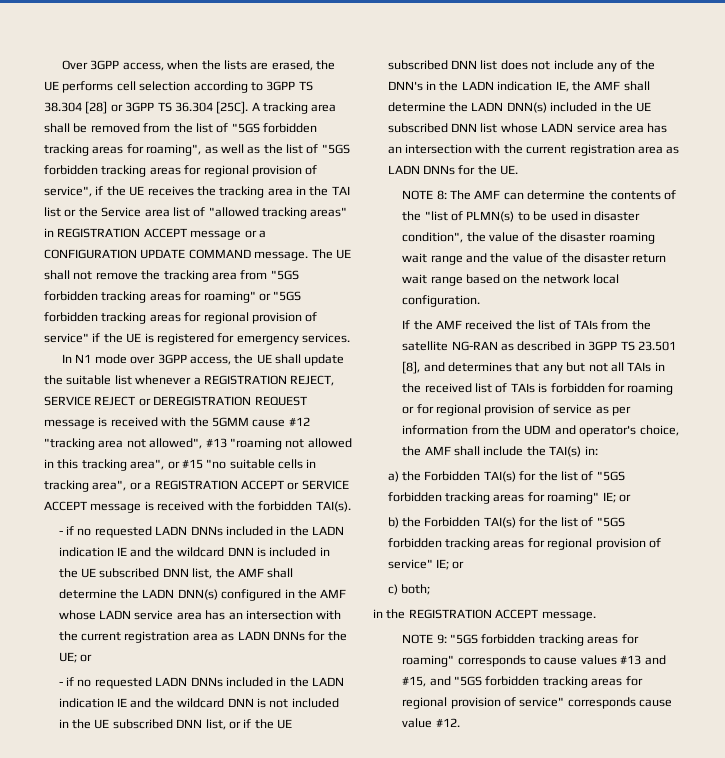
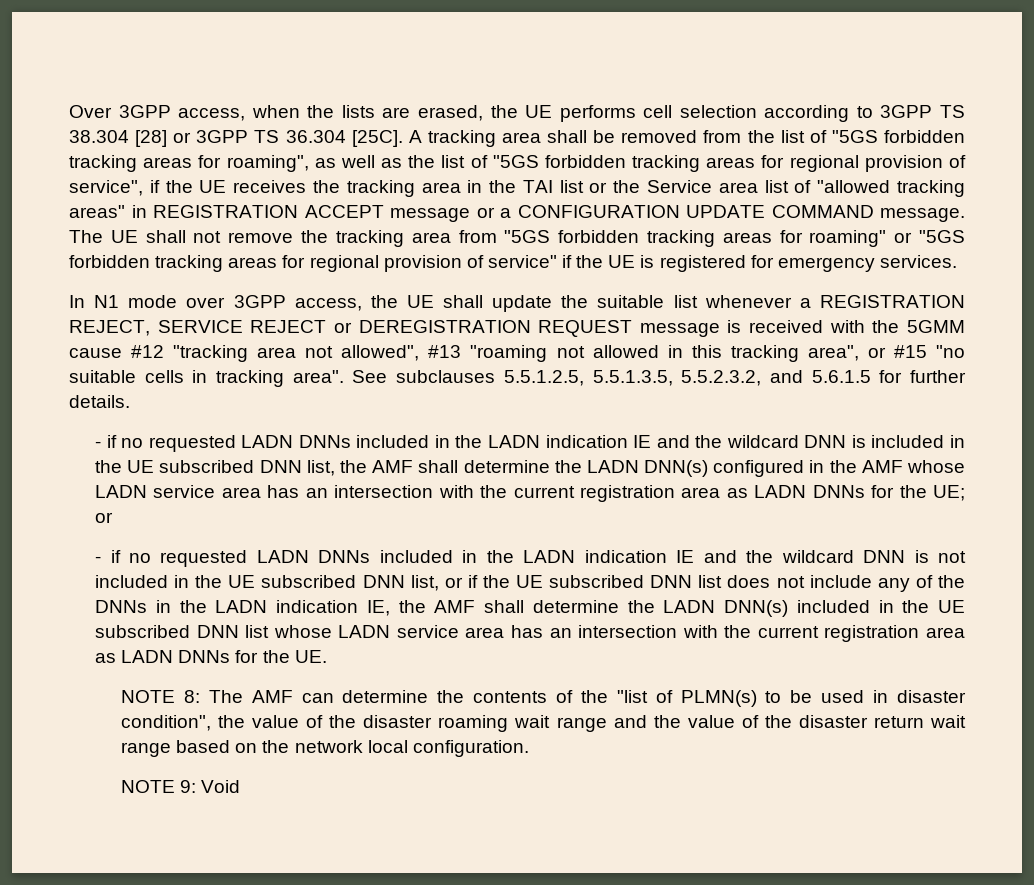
- In N1 mode over 3GPP access, the UE shall update the suitable list whenever a REGISTRATION REJECT, SERVICE REJECT or DEREGISTRATION REQUEST message is received with the 5GMM cause #12 "tracking area not allowed", #13 "roaming not allowed in this tracking area", or #15 "no suitable cells in tracking area", or a REGISTRATION ACCEPT or SERVICE ACCEPT message is received with the forbidden TAI(s).
+ In N1 mode over 3GPP access, the UE shall update the suitable list whenever a REGISTRATION REJECT, SERVICE REJECT or DEREGISTRATION REQUEST message is received with the 5GMM cause #12 "tracking area not allowed", #13 "roaming not allowed in this tracking area", or #15 "no suitable cells in tracking area". See subclauses 5.5.1.2.5, 5.5.1.3.5, 5.5.2.3.2, and 5.6.1.5 for further details.
- - if no requested LADN DNNs included in the LADN indication IE and the wildcard DNN is not included in the UE subscribed DNN list, or if the UE subscribed DNN list does not include any of the DNN's in the LADN indication IE, the AMF shall determine the LADN DNN(s) included in the UE subscribed DNN list whose LADN service area has an intersection with the current registration area as LADN DNNs for the UE.
+ - if no requested LADN DNNs included in the LADN indication IE and the wildcard DNN is not included in the UE subscribed DNN list, or if the UE subscribed DNN list does not include any of the DNNs in the LADN indication IE, the AMF shall determine the LADN DNN(s) included in the UE subscribed DNN list whose LADN service area has an intersection with the current registration area as LADN DNNs for the UE.
- If the AMF received the list of TAIs from the satellite NG-RAN as described in 3GPP TS 23.501 [8], and determines that any but not all TAIs in the received list of TAIs is forbidden for roaming or for regional provision of service as per information from the UDM and operator's choice, the AMF shall include the TAI(s) in:
- a) the Forbidden TAI(s) for the list of "5GS forbidden tracking areas for roaming" IE; or
- b) the Forbidden TAI(s) for the list of "5GS forbidden tracking areas for regional provision of service" IE; or
- c) both;
- in the REGISTRATION ACCEPT message.
- NOTE 9: "5GS forbidden tracking areas for roaming" corresponds to cause values #13 and #15, and "5GS forbidden tracking areas for regional provision of service" corresponds cause value #12.
+ NOTE 9: Void

